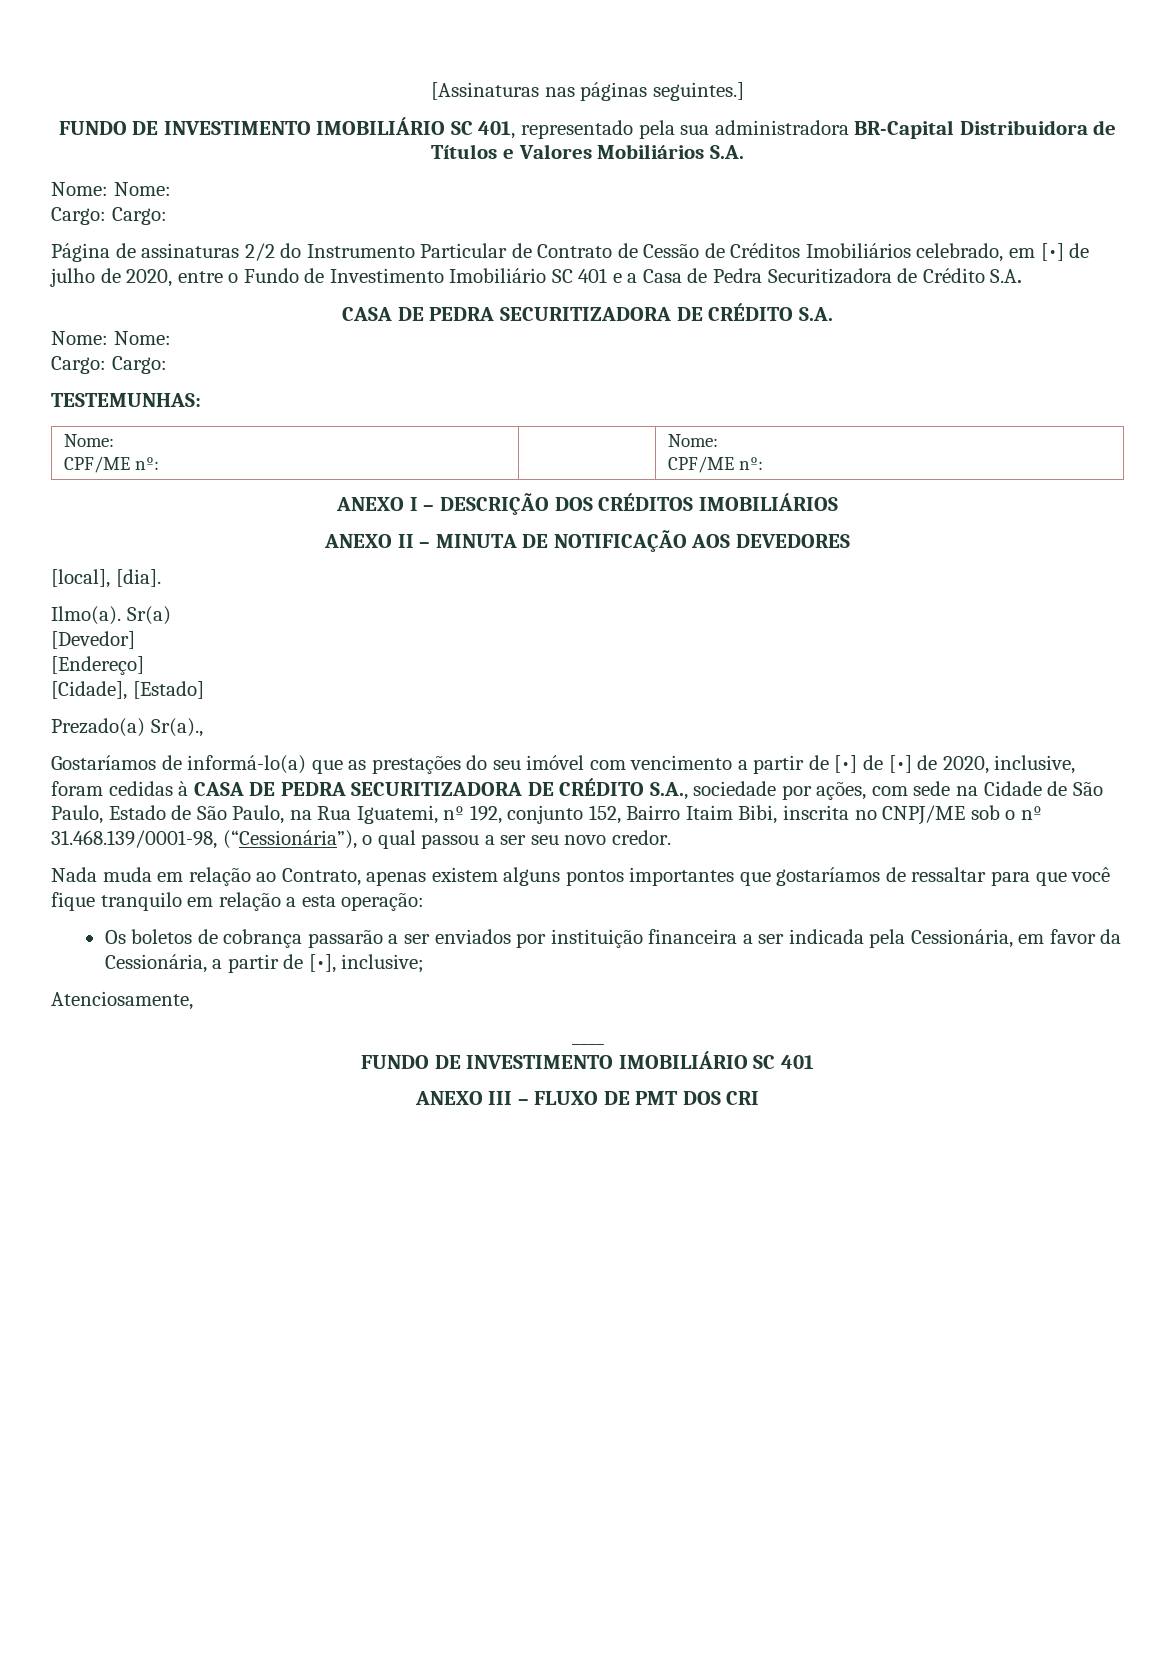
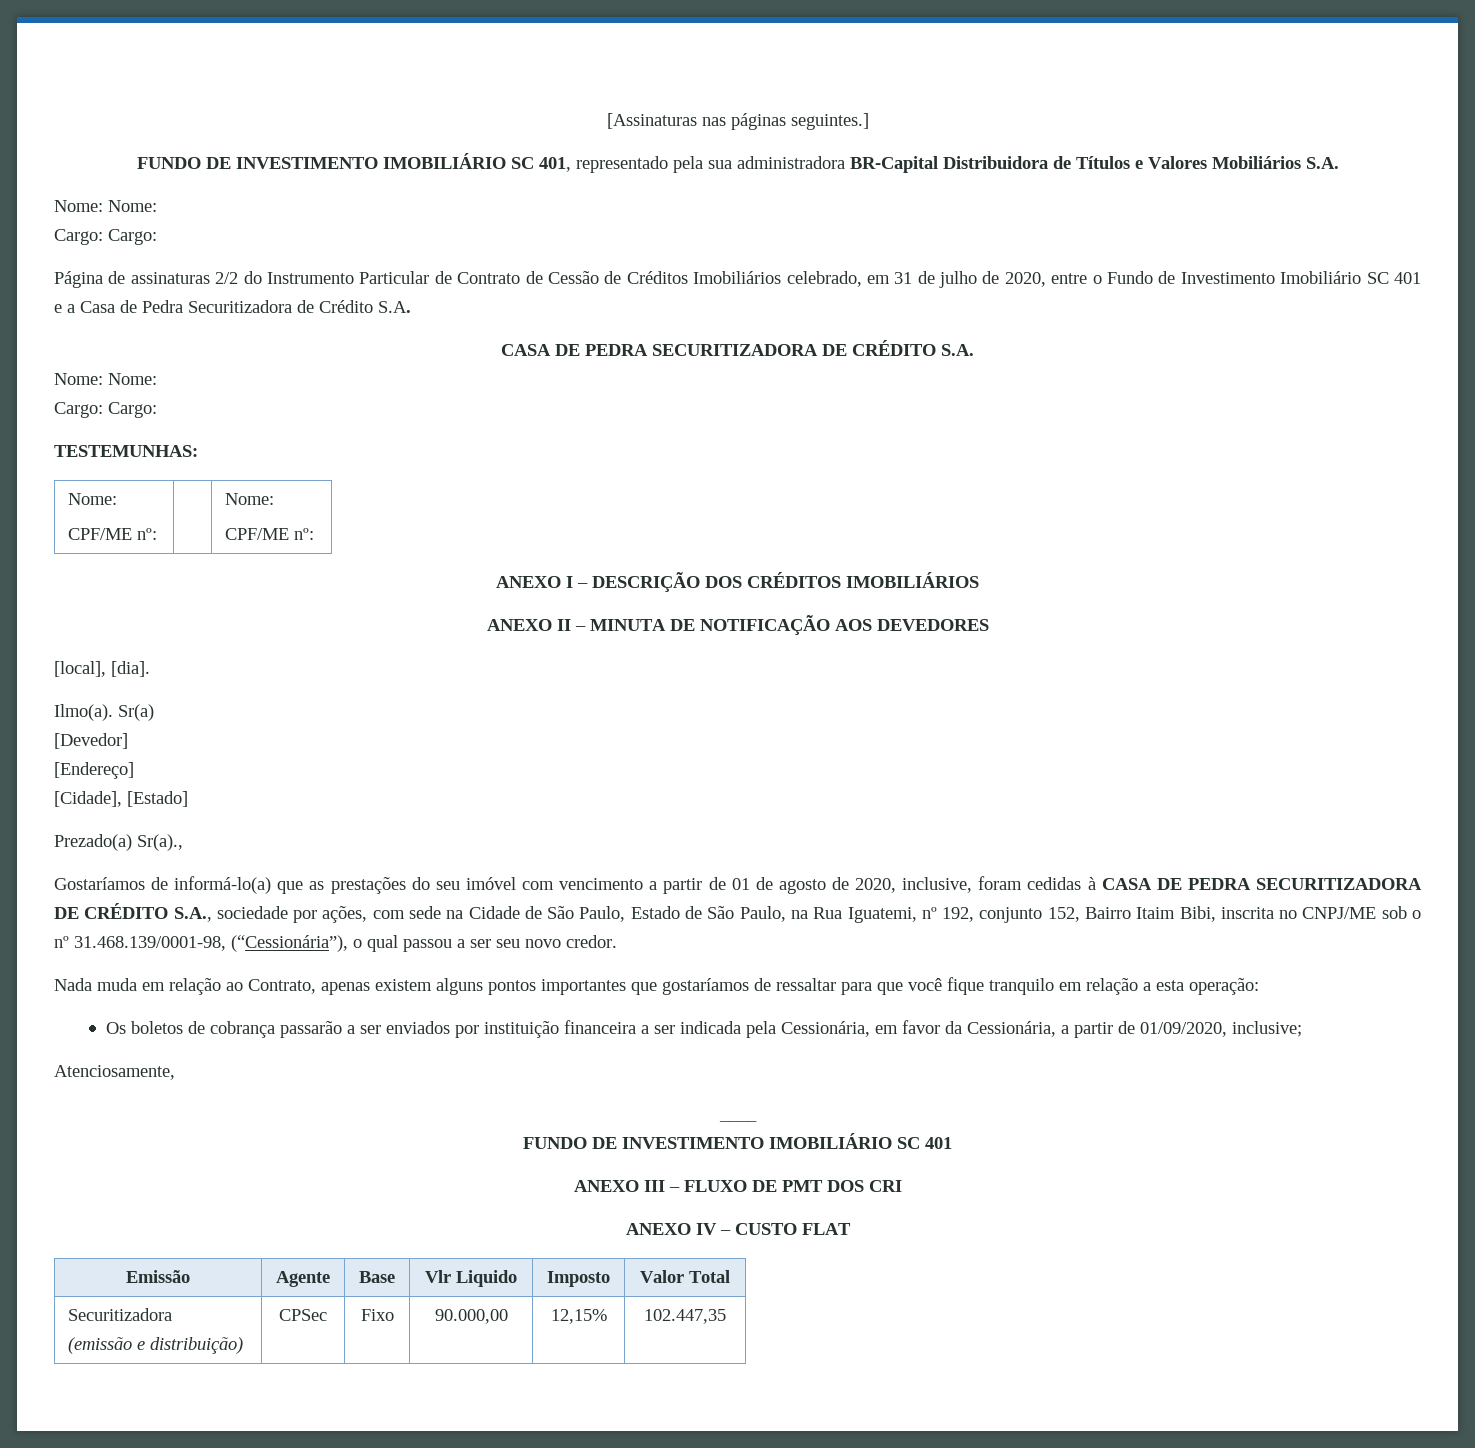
- Página de assinaturas 2/2 do Instrumento Particular de Contrato de Cessão de Créditos Imobiliários celebrado, em [•] de julho de 2020, entre o Fundo de Investimento Imobiliário SC 401 e a Casa de Pedra Securitizadora de Crédito S.A.
+ Página de assinaturas 2/2 do Instrumento Particular de Contrato de Cessão de Créditos Imobiliários celebrado, em 31 de julho de 2020, entre o Fundo de Investimento Imobiliário SC 401 e a Casa de Pedra Securitizadora de Crédito S.A.
- Gostaríamos de informá-lo(a) que as prestações do seu imóvel com vencimento a partir de [•] de [•] de 2020, inclusive, foram cedidas à CASA DE PEDRA SECURITIZADORA DE CRÉDITO S.A., sociedade por ações, com sede na Cidade de São Paulo, Estado de São Paulo, na Rua Iguatemi, nº 192, conjunto 152, Bairro Itaim Bibi, inscrita no CNPJ/ME sob o nº 31.468.139/0001-98, (“Cessionária”), o qual passou a ser seu novo credor.
+ Gostaríamos de informá-lo(a) que as prestações do seu imóvel com vencimento a partir de 01 de agosto de 2020, inclusive, foram cedidas à CASA DE PEDRA SECURITIZADORA DE CRÉDITO S.A., sociedade por ações, com sede na Cidade de São Paulo, Estado de São Paulo, na Rua Iguatemi, nº 192, conjunto 152, Bairro Itaim Bibi, inscrita no CNPJ/ME sob o nº 31.468.139/0001-98, (“Cessionária”), o qual passou a ser seu novo credor.
- Os boletos de cobrança passarão a ser enviados por instituição financeira a ser indicada pela Cessionária, em favor da Cessionária, a partir de [•], inclusive;
+ Os boletos de cobrança passarão a ser enviados por instituição financeira a ser indicada pela Cessionária, em favor da Cessionária, a partir de 01/09/2020, inclusive;
+ ANEXO IV – CUSTO FLAT
+ Emissão | Agente | Base | Vlr Liquido | Imposto | Valor Total
+ Securitizadora
+ (emissão e distribuição) | CPSec | Fixo | 90.000,00 | 12,15% | 102.447,35

